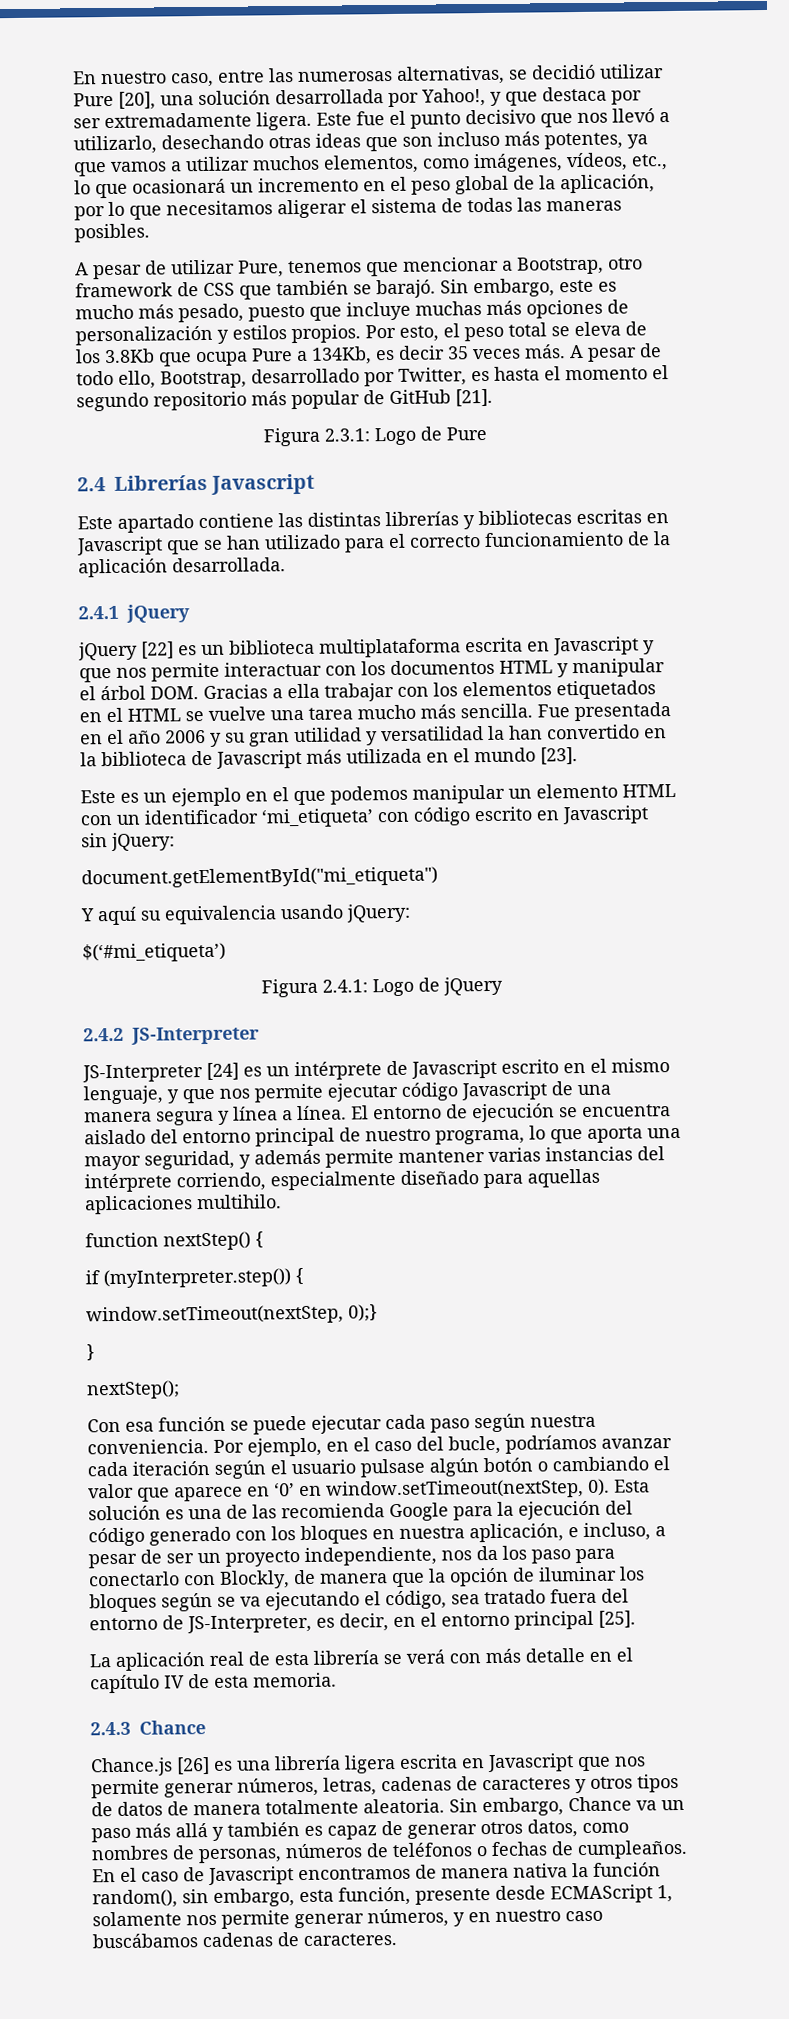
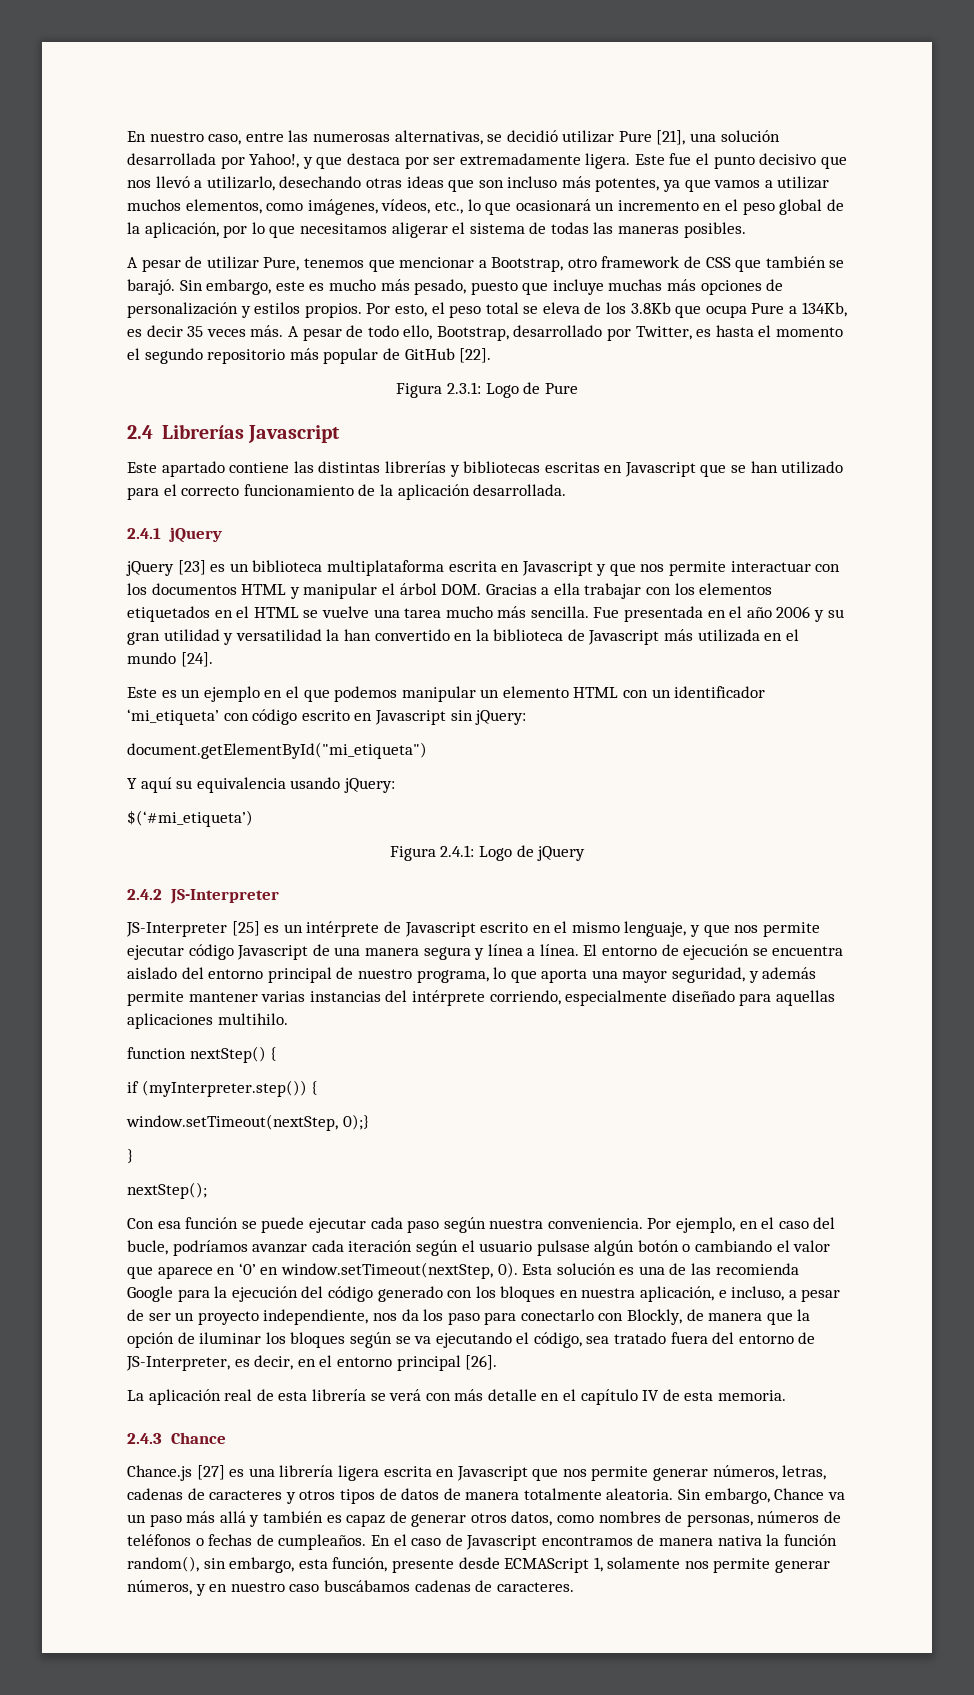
- En nuestro caso, entre las numerosas alternativas, se decidió utilizar Pure [20], una solución desarrollada por Yahoo!, y que destaca por ser extremadamente ligera.
+ En nuestro caso, entre las numerosas alternativas, se decidió utilizar Pure [21], una solución desarrollada por Yahoo!, y que destaca por ser extremadamente ligera.
- A pesar de todo ello, Bootstrap, desarrollado por Twitter, es hasta el momento el segundo repositorio más popular de GitHub [21].
+ A pesar de todo ello, Bootstrap, desarrollado por Twitter, es hasta el momento el segundo repositorio más popular de GitHub [22].
- jQuery [22] es un biblioteca multiplataforma escrita en Javascript y que nos permite interactuar con los documentos HTML y manipular el árbol DOM. Gracias a ella trabajar con los elementos etiquetados en el HTML se vuelve una tarea mucho más sencilla.
+ jQuery [23] es un biblioteca multiplataforma escrita en Javascript y que nos permite interactuar con los documentos HTML y manipular el árbol DOM. Gracias a ella trabajar con los elementos etiquetados en el HTML se vuelve una tarea mucho más sencilla.
- Fue presentada en el año 2006 y su gran utilidad y versatilidad la han convertido en la biblioteca de Javascript más utilizada en el mundo [23].
+ Fue presentada en el año 2006 y su gran utilidad y versatilidad la han convertido en la biblioteca de Javascript más utilizada en el mundo [24].
- JS-Interpreter [24] es un intérprete de Javascript escrito en el mismo lenguaje, y que nos permite ejecutar código Javascript de una manera segura y línea a línea.
+ JS-Interpreter [25] es un intérprete de Javascript escrito en el mismo lenguaje, y que nos permite ejecutar código Javascript de una manera segura y línea a línea.
- Esta solución es una de las recomienda Google para la ejecución del código generado con los bloques en nuestra aplicación, e incluso, a pesar de ser un proyecto independiente, nos da los paso para conectarlo con Blockly, de manera que la opción de iluminar los bloques según se va ejecutando el código, sea tratado fuera del entorno de JS-Interpreter, es decir, en el entorno principal [25].
+ Esta solución es una de las recomienda Google para la ejecución del código generado con los bloques en nuestra aplicación, e incluso, a pesar de ser un proyecto independiente, nos da los paso para conectarlo con Blockly, de manera que la opción de iluminar los bloques según se va ejecutando el código, sea tratado fuera del entorno de JS-Interpreter, es decir, en el entorno principal [26].
- Chance.js [26] es una librería ligera escrita en Javascript que nos permite generar números, letras, cadenas de caracteres y otros tipos de datos de manera totalmente aleatoria.
+ Chance.js [27] es una librería ligera escrita en Javascript que nos permite generar números, letras, cadenas de caracteres y otros tipos de datos de manera totalmente aleatoria.

